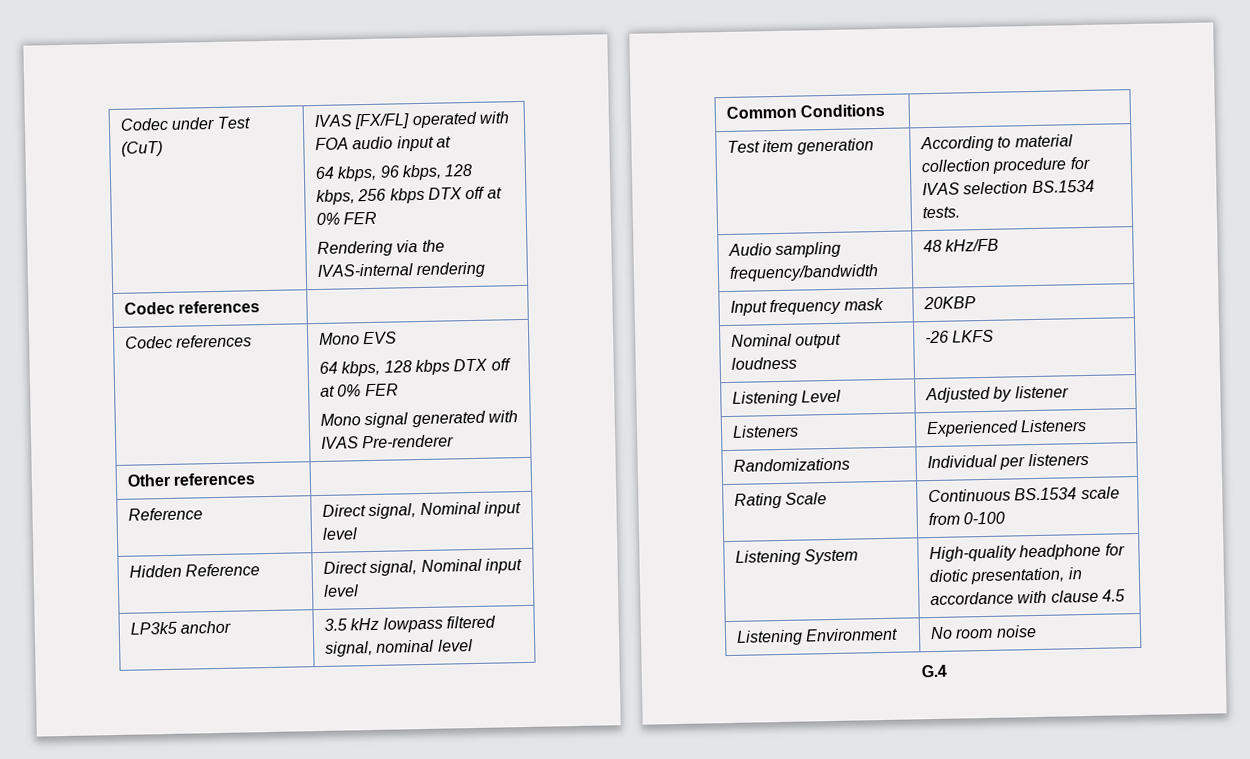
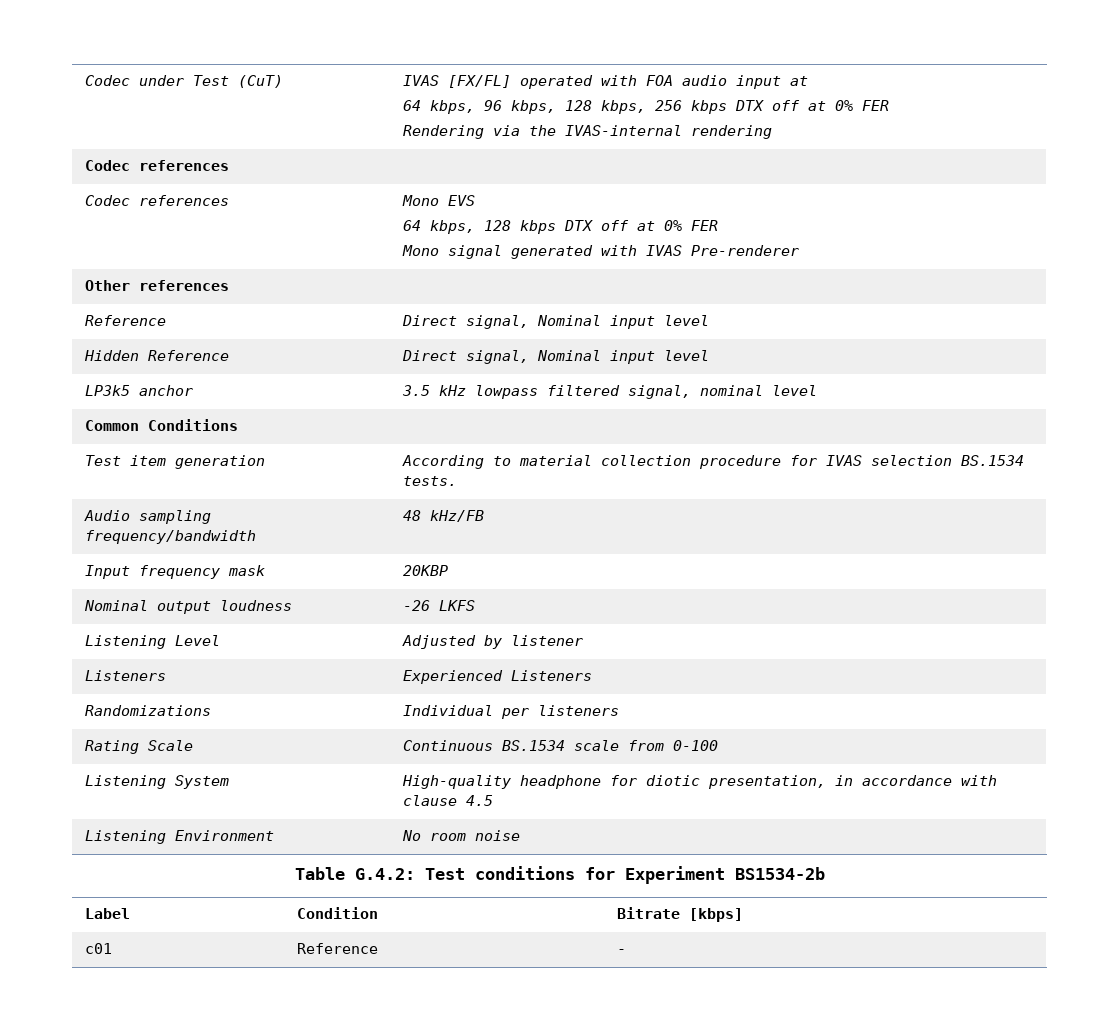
- G.4
+ Table G.4.2: Test conditions for Experiment BS1534-2b
+ Label | Condition | Bitrate [kbps]
+ c01 | Reference | -

